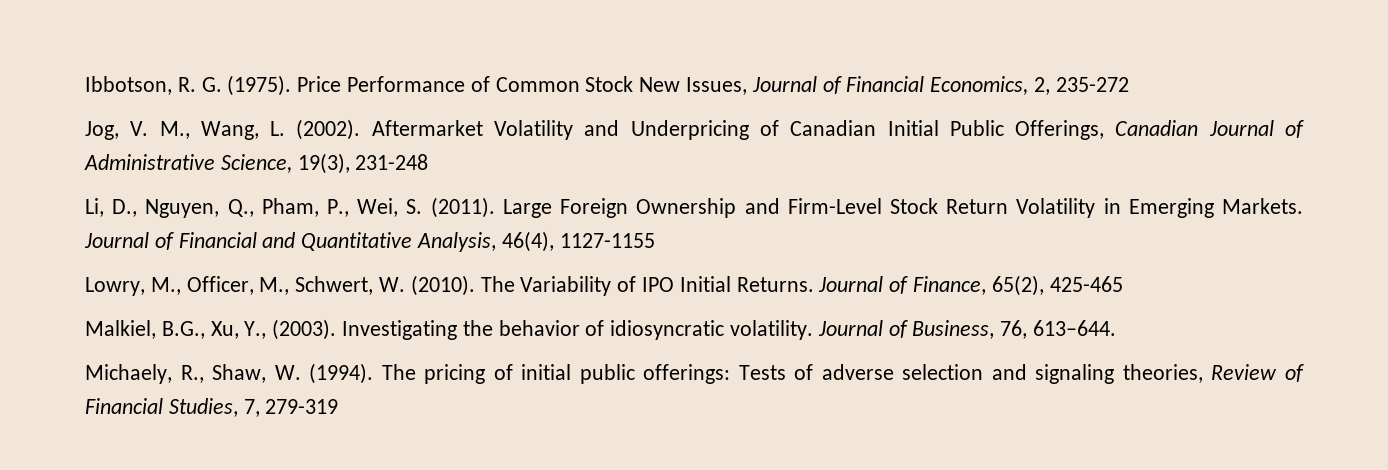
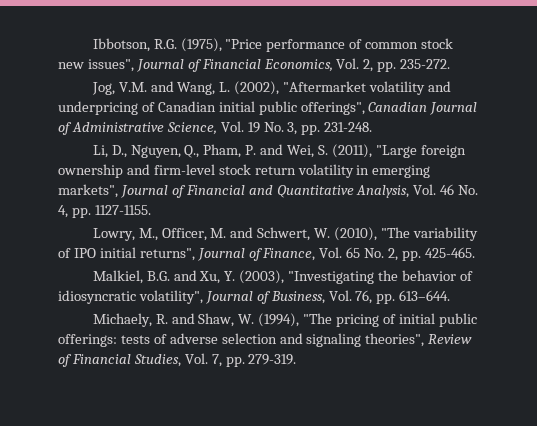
- Ibbotson, R. G. (1975). Price Performance of Common Stock New Issues, Journal of Financial Economics, 2, 235-272
- Jog, V. M., Wang, L. (2002). Aftermarket Volatility and Underpricing of Canadian Initial Public Offerings, Canadian Journal of Administrative Science, 19(3), 231-248
+ Ibbotson, R.G. (1975), "Price performance of common stock new issues", Journal of Financial Economics, Vol. 2, pp. 235-272.
+ Jog, V.M. and Wang, L. (2002), "Aftermarket volatility and underpricing of Canadian initial public offerings", Canadian Journal of Administrative Science, Vol. 19 No. 3, pp. 231-248.
- Li, D., Nguyen, Q., Pham, P., Wei, S. (2011). Large Foreign Ownership and Firm-Level Stock Return Volatility in Emerging Markets. Journal of Financial and Quantitative Analysis, 46(4), 1127-1155
- Lowry, M., Officer, M., Schwert, W. (2010). The Variability of IPO Initial Returns. Journal of Finance, 65(2), 425-465
- Malkiel, B.G., Xu, Y., (2003). Investigating the behavior of idiosyncratic volatility. Journal of Business, 76, 613–644.
+ Li, D., Nguyen, Q., Pham, P. and Wei, S. (2011), "Large foreign ownership and firm-level stock return volatility in emerging markets", Journal of Financial and Quantitative Analysis, Vol. 46 No. 4, pp. 1127-1155.
+ Lowry, M., Officer, M. and Schwert, W. (2010), "The variability of IPO initial returns", Journal of Finance, Vol. 65 No. 2, pp. 425-465.
+ Malkiel, B.G. and Xu, Y. (2003), "Investigating the behavior of idiosyncratic volatility", Journal of Business, Vol. 76, pp. 613–644.
- Michaely, R., Shaw, W. (1994). The pricing of initial public offerings: Tests of adverse selection and signaling theories, Review of Financial Studies, 7, 279-319
+ Michaely, R. and Shaw, W. (1994), "The pricing of initial public offerings: tests of adverse selection and signaling theories", Review of Financial Studies, Vol. 7, pp. 279-319.

